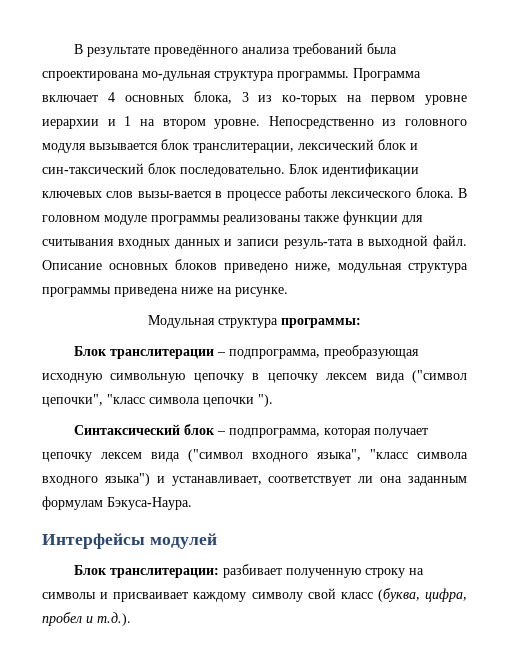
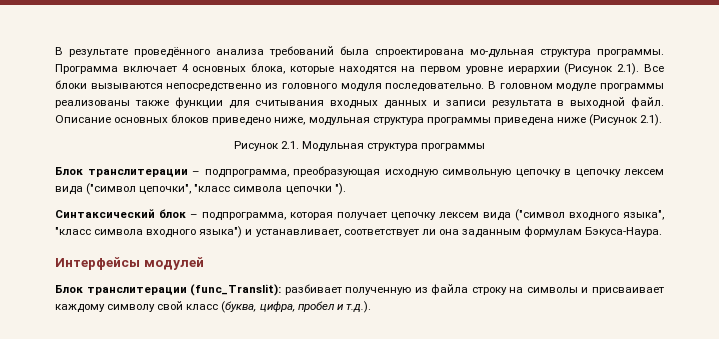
- Программа включает 4 основных блока, 3 из ко-торых на первом уровне иерархии и 1 на втором уровне. Непосредственно из головного модуля вызывается блок транслитерации, лексический блок и син-таксический блок последовательно. Блок идентификации ключевых слов вызы-вается в процессе работы лексического блока.
+ Программа включает 4 основных блока, которые находятся на первом уровне иерархии (Рисунок 2.1). Все блоки вызываются непосредственно из головного модуля последовательно.
- В головном модуле программы реализованы также функции для считывания входных данных и записи резуль-тата в выходной файл.
+ В головном модуле программы реализованы также функции для считывания входных данных и записи результата в выходной файл.
- Описание основных блоков приведено ниже, модульная структура программы приведена ниже на рисунке.
- Модульная структура программы:
+ Описание основных блоков приведено ниже, модульная структура программы приведена ниже (Рисунок 2.1).
+ Рисунок 2.1. Модульная структура программы
- Блок транслитерации: разбивает полученную строку на символы и присваивает каждому символу свой класс (буква, цифра, пробел и т.д.).
+ Блок транслитерации (func_Translit): разбивает полученную из файла строку на символы и присваивает каждому символу свой класс (буква, цифра, пробел и т.д.).

